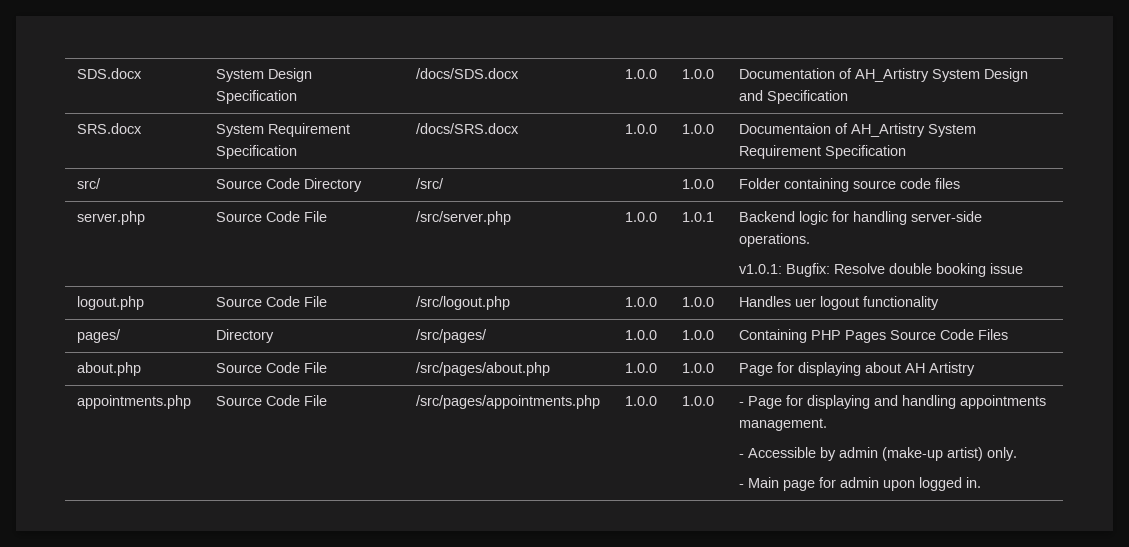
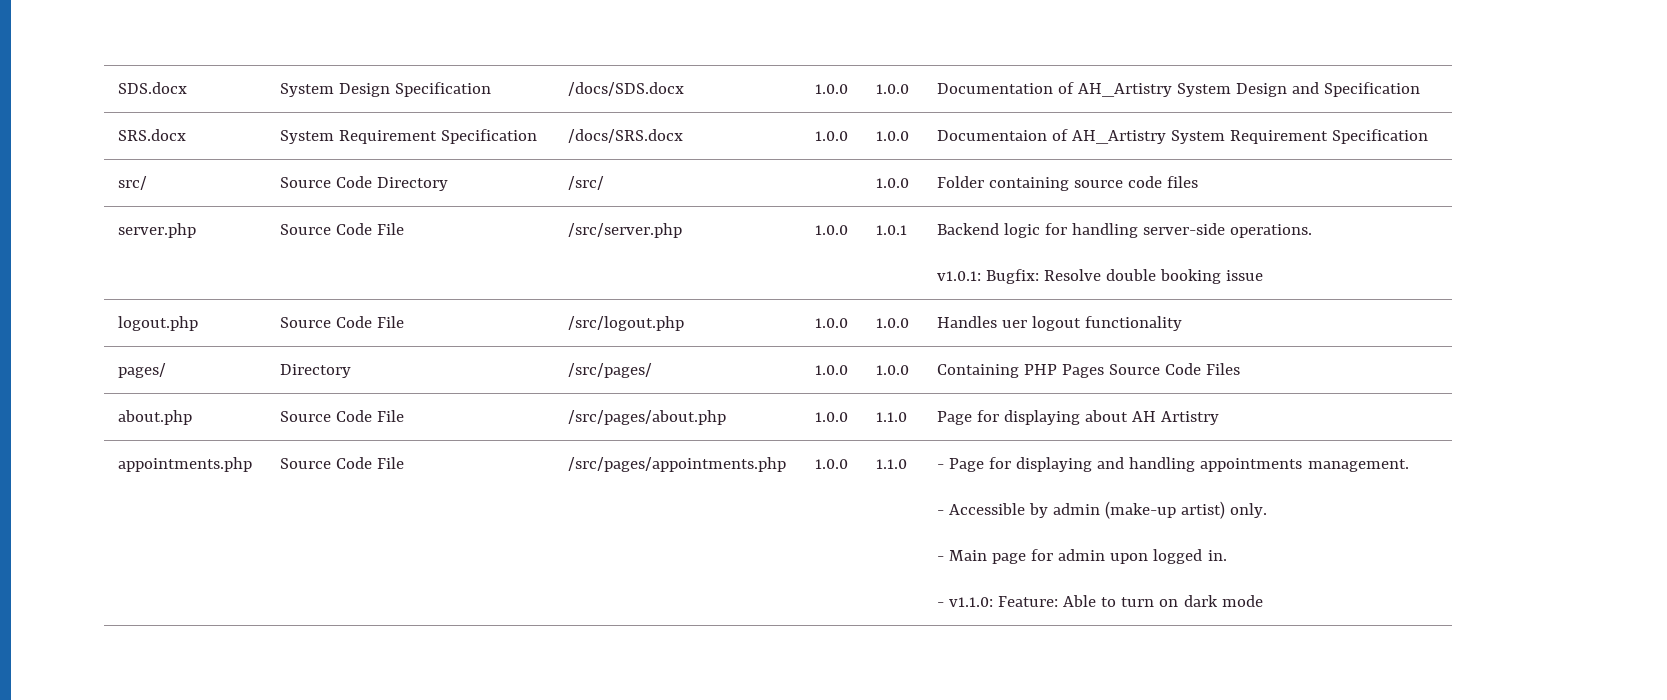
- about.php | Source Code File | /src/pages/about.php | 1.0.0 | 1.0.0 | Page for displaying about AH Artistry
+ about.php | Source Code File | /src/pages/about.php | 1.0.0 | 1.1.0 | Page for displaying about AH Artistry
- appointments.php | Source Code File | /src/pages/appointments.php | 1.0.0 | 1.0.0 | - Page for displaying and handling appointments management.
+ appointments.php | Source Code File | /src/pages/appointments.php | 1.0.0 | 1.1.0 | - Page for displaying and handling appointments management.
  - Accessible by admin (make-up artist) only.
  - Main page for admin upon logged in.
+ - v1.1.0: Feature: Able to turn on dark mode

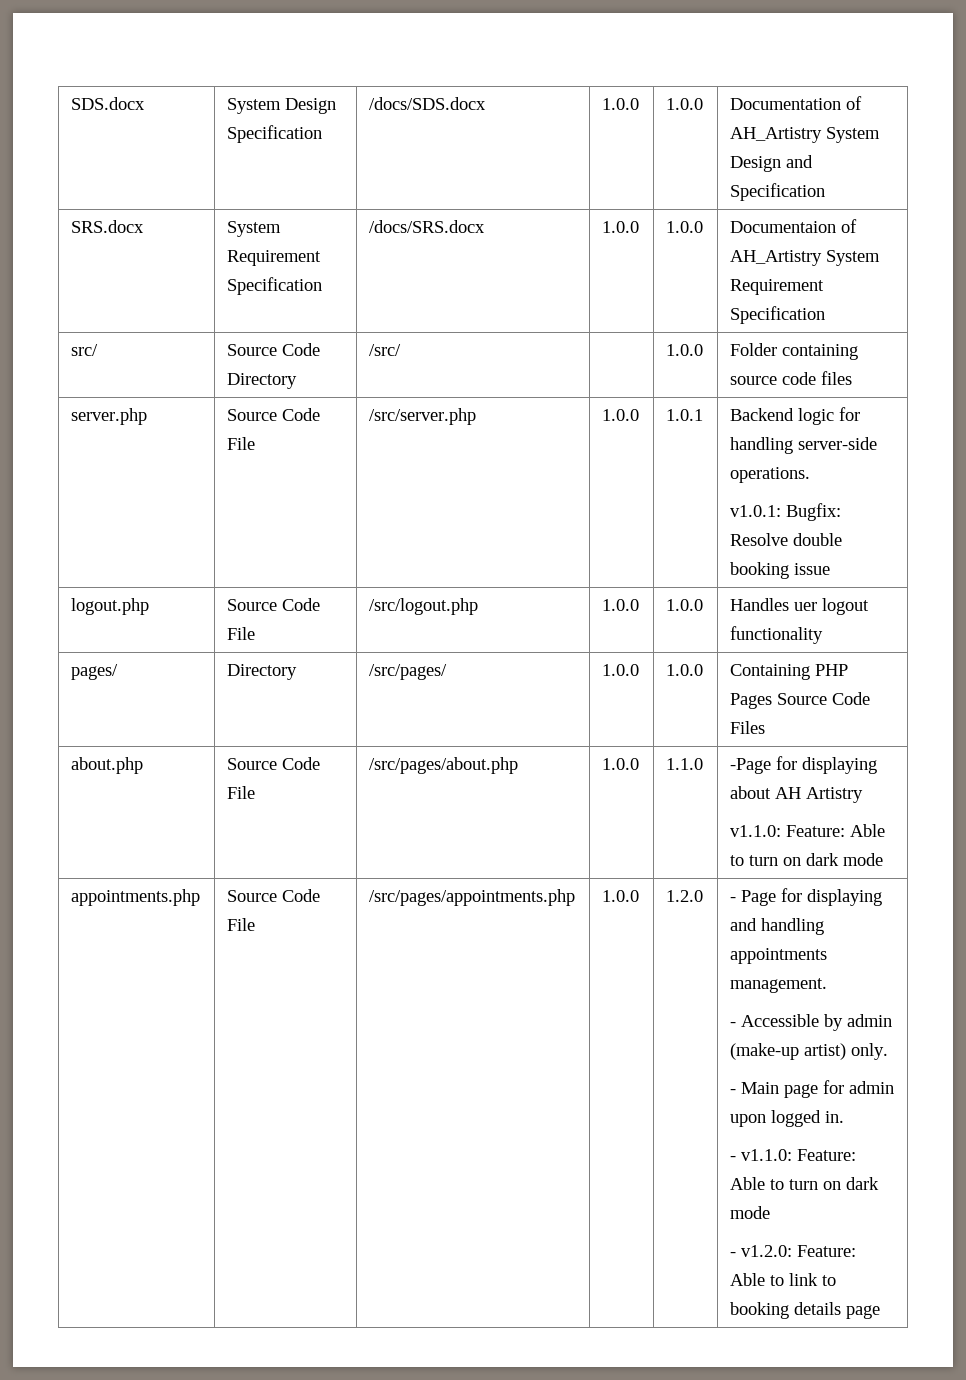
- about.php | Source Code File | /src/pages/about.php | 1.0.0 | 1.1.0 | Page for displaying about AH Artistry
+ about.php | Source Code File | /src/pages/about.php | 1.0.0 | 1.1.0 | -Page for displaying about AH Artistry
+ v1.1.0: Feature: Able to turn on dark mode
- /src/pages/appointments.php | 1.0.0 | 1.1.0
+ /src/pages/appointments.php | 1.0.0 | 1.2.0
+ - v1.2.0: Feature: Able to link to booking details page

